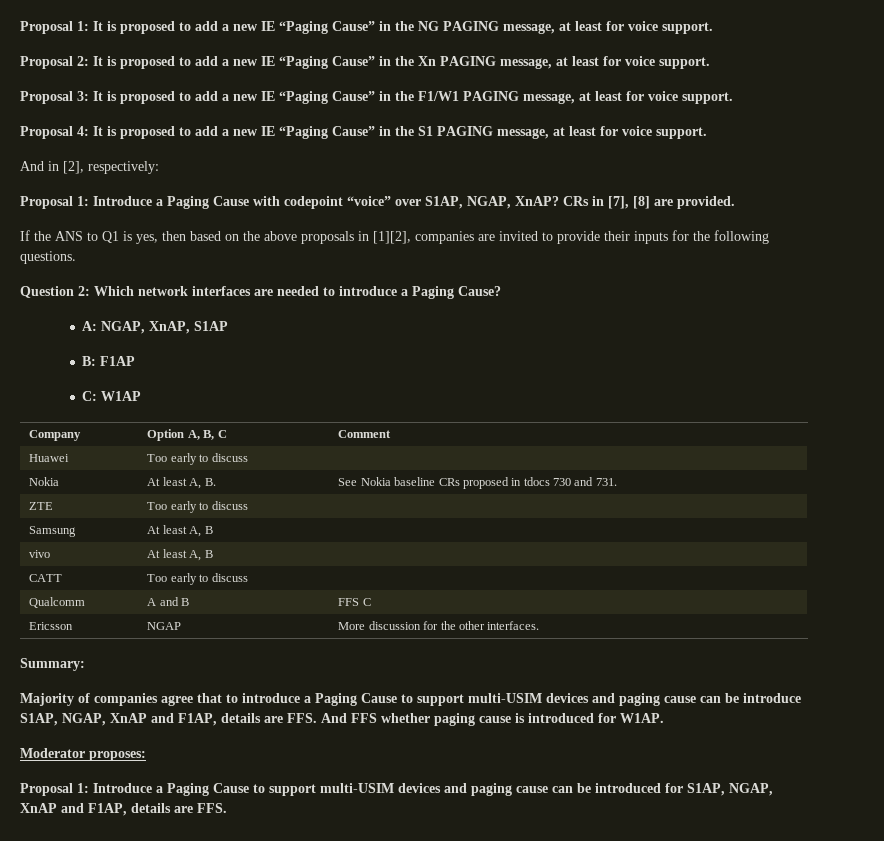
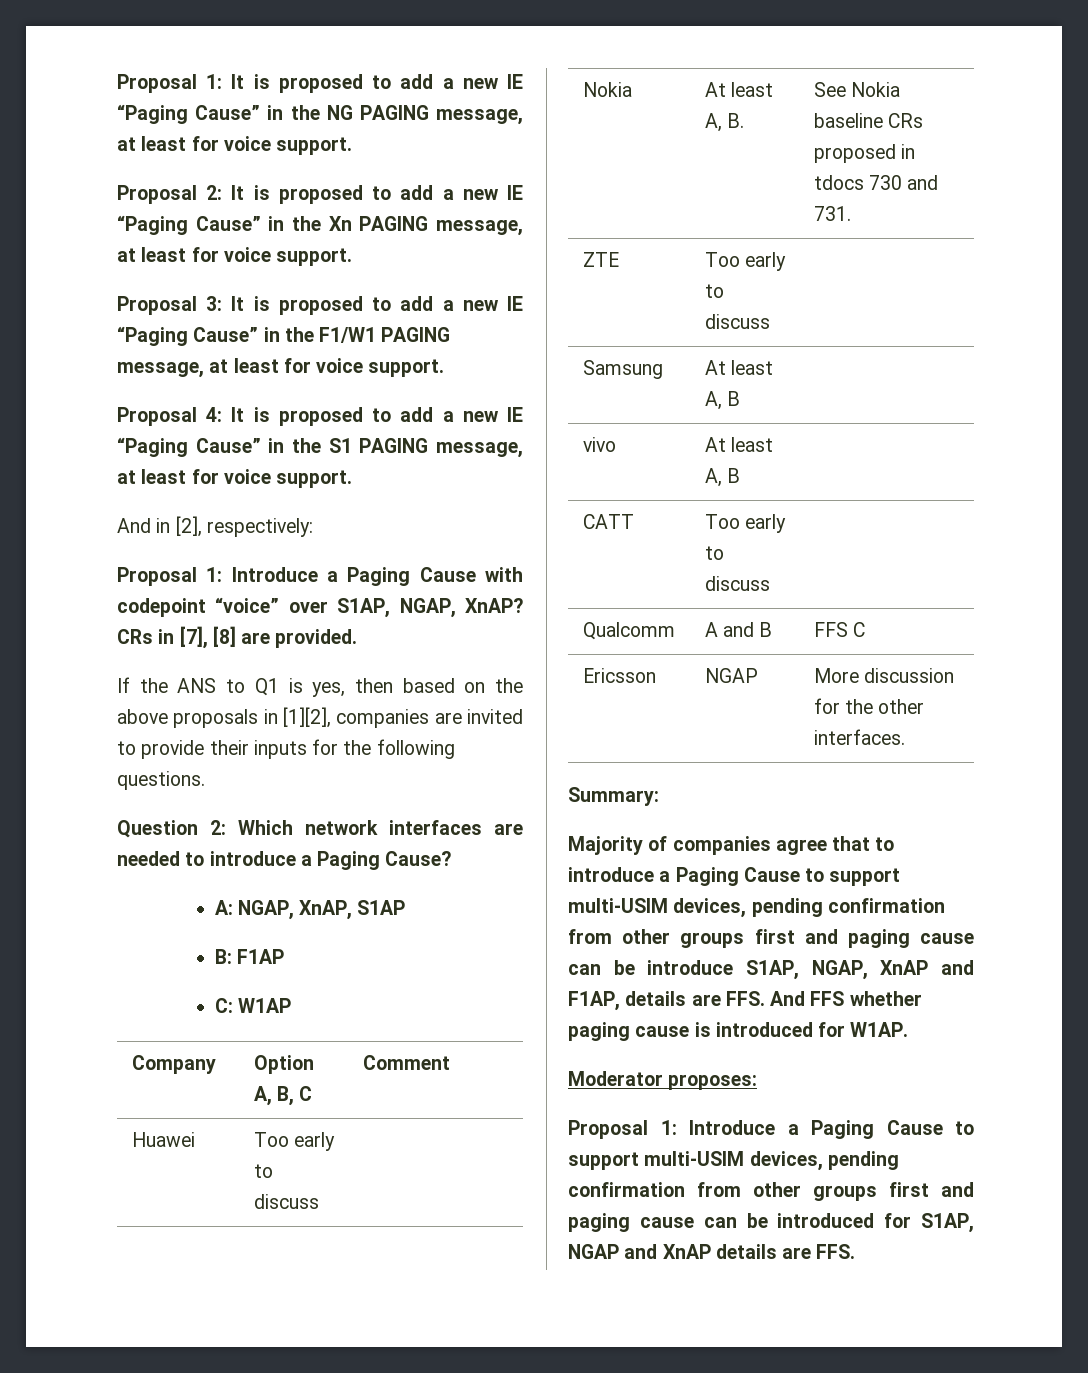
- Majority of companies agree that to introduce a Paging Cause to support multi-USIM devices and paging cause can be introduce S1AP, NGAP, XnAP and F1AP, details are FFS. And FFS whether paging cause is introduced for W1AP.
+ Majority of companies agree that to introduce a Paging Cause to support multi-USIM devices, pending confirmation from other groups first and paging cause can be introduce S1AP, NGAP, XnAP and F1AP, details are FFS. And FFS whether paging cause is introduced for W1AP.
- Proposal 1: Introduce a Paging Cause to support multi-USIM devices and paging cause can be introduced for S1AP, NGAP, XnAP and F1AP, details are FFS.
+ Proposal 1: Introduce a Paging Cause to support multi-USIM devices, pending confirmation from other groups first and paging cause can be introduced for S1AP, NGAP and XnAP details are FFS.

